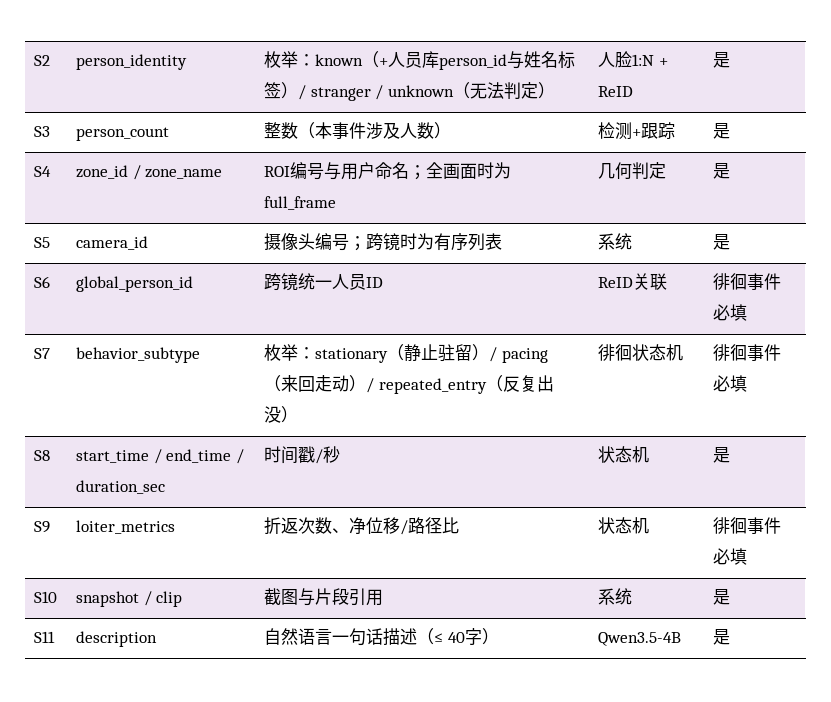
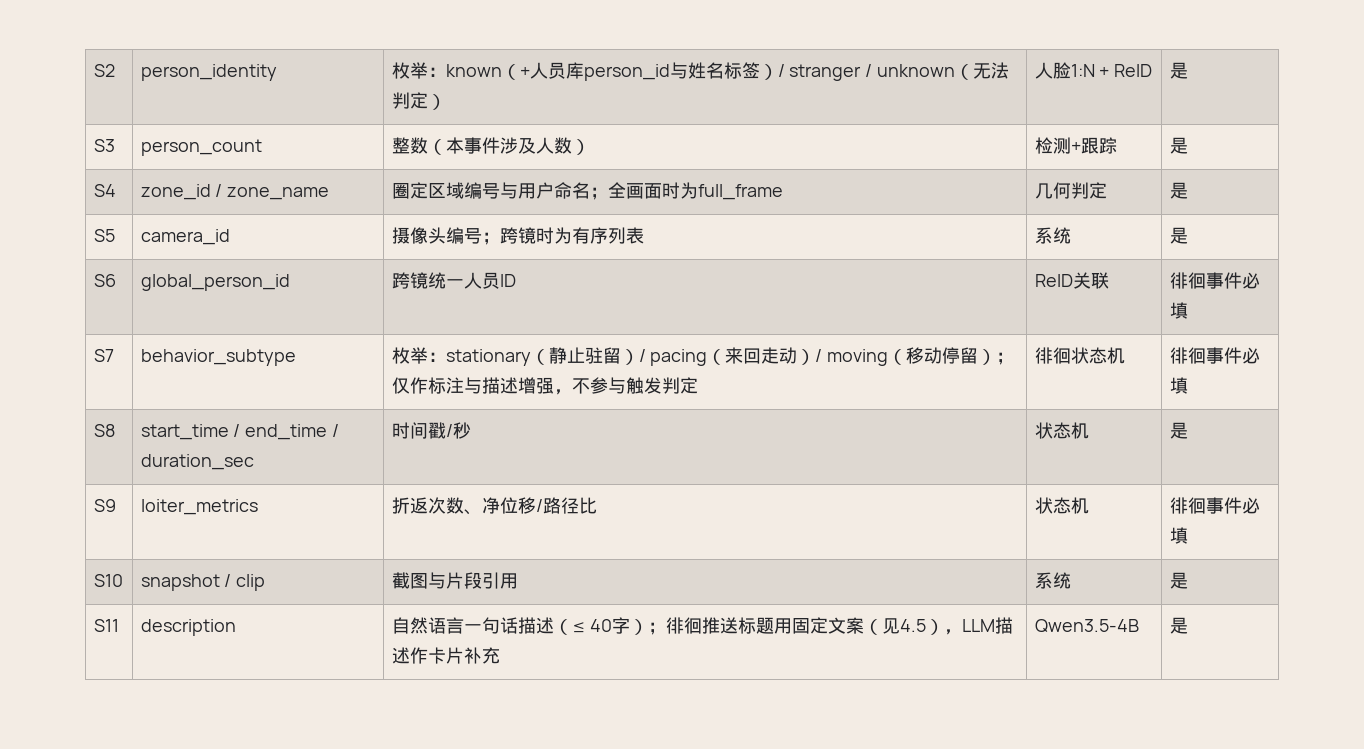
- S4 | zone_id / zone_name | ROI编号与用户命名；全画面时为full_frame | 几何判定 | 是
+ S4 | zone_id / zone_name | 圈定区域编号与用户命名；全画面时为full_frame | 几何判定 | 是
- S7 | behavior_subtype | 枚举：stationary（静止驻留）/ pacing（来回走动）/ repeated_entry（反复出没） | 徘徊状态机 | 徘徊事件必填
+ S7 | behavior_subtype | 枚举：stationary（静止驻留）/ pacing（来回走动）/ moving（移动停留）；仅作标注与描述增强，不参与触发判定 | 徘徊状态机 | 徘徊事件必填
- S11 | description | 自然语言一句话描述（≤ 40字） | Qwen3.5-4B | 是
+ S11 | description | 自然语言一句话描述（≤ 40字）；徘徊推送标题用固定文案（见4.5），LLM描述作卡片补充 | Qwen3.5-4B | 是

